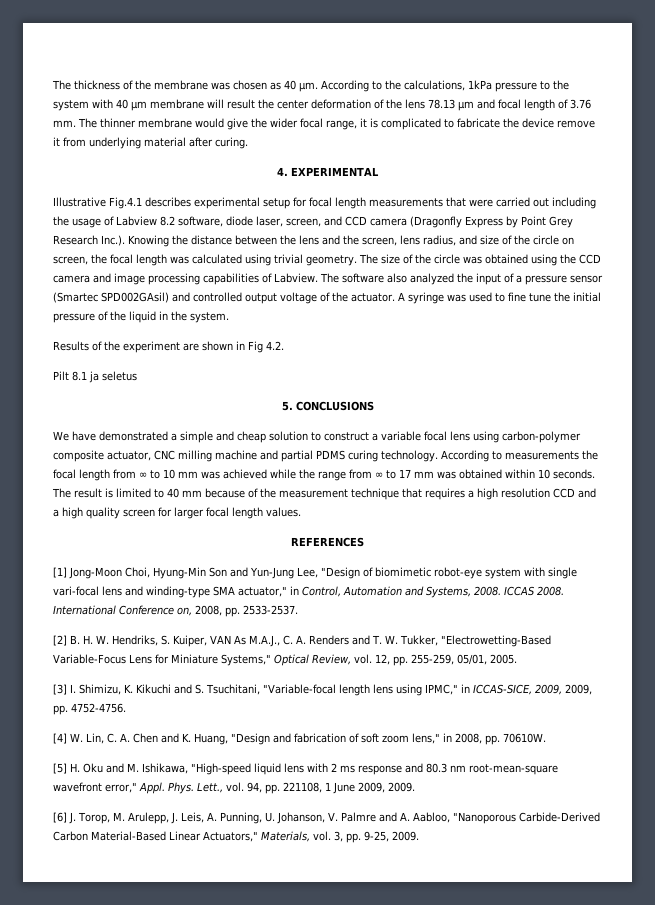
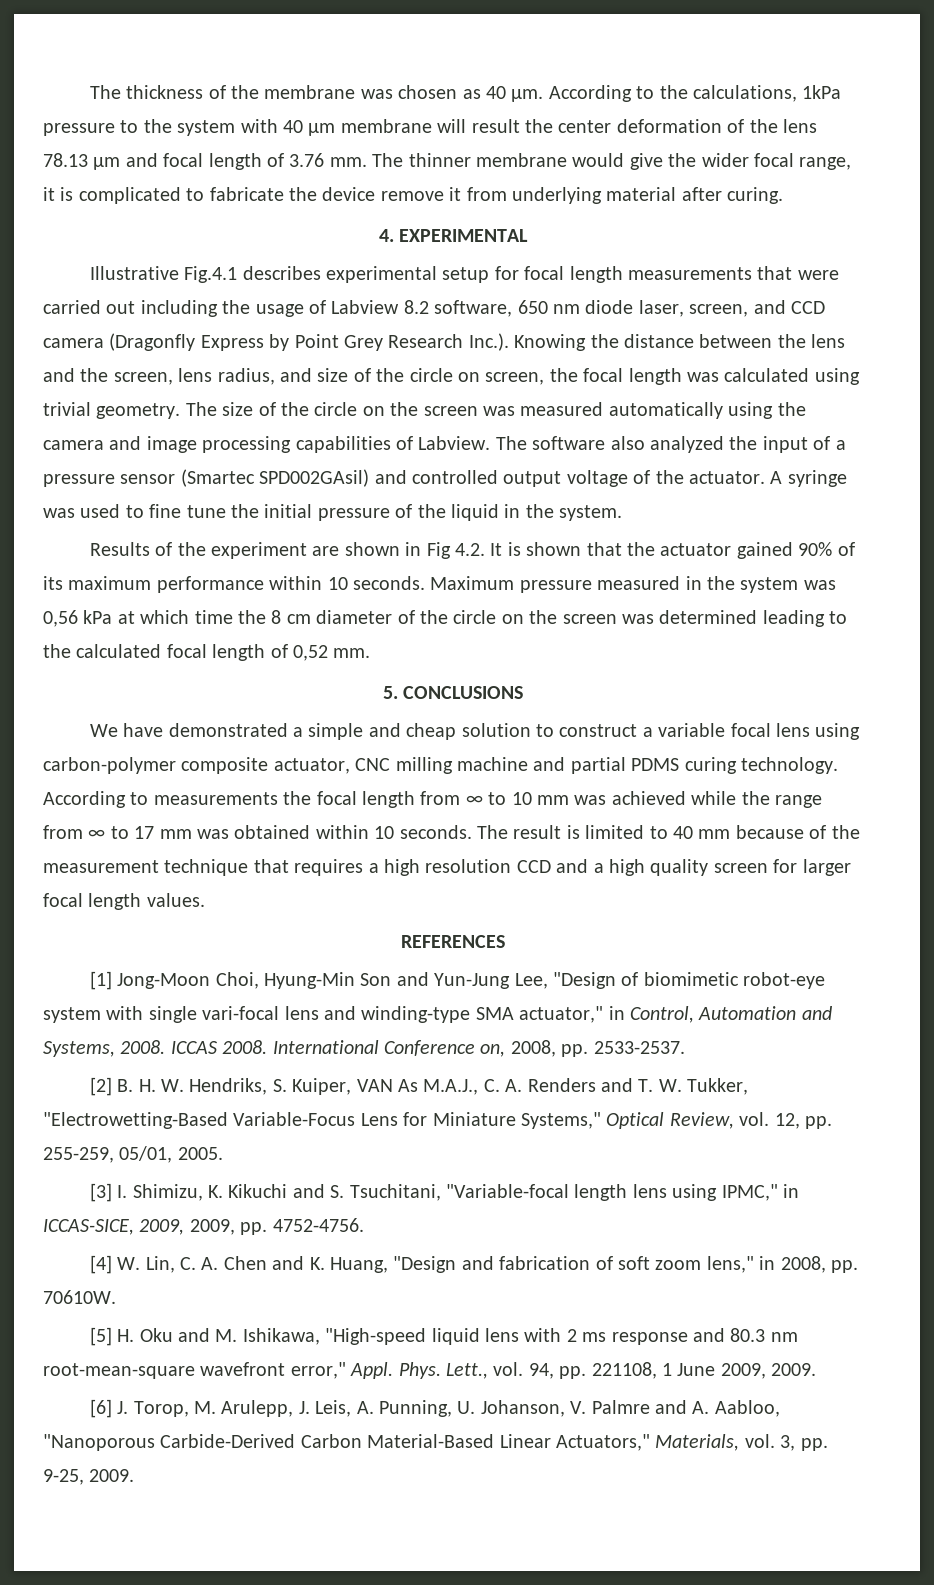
- Illustrative Fig.4.1 describes experimental setup for focal length measurements that were carried out including the usage of Labview 8.2 software, diode laser, screen, and CCD camera (Dragonfly Express by Point Grey Research Inc.). Knowing the distance between the lens and the screen, lens radius, and size of the circle on screen, the focal length was calculated using trivial geometry.
+ Illustrative Fig.4.1 describes experimental setup for focal length measurements that were carried out including the usage of Labview 8.2 software, 650 nm diode laser, screen, and CCD camera (Dragonfly Express by Point Grey Research Inc.). Knowing the distance between the lens and the screen, lens radius, and size of the circle on screen, the focal length was calculated using trivial geometry.
- The size of the circle was obtained using the CCD camera and image processing capabilities of Labview.
+ The size of the circle on the screen was measured automatically using the camera and image processing capabilities of Labview.
- Results of the experiment are shown in Fig 4.2.
- Pilt 8.1 ja seletus
+ Results of the experiment are shown in Fig 4.2. It is shown that the actuator gained 90% of its maximum performance within 10 seconds. Maximum pressure measured in the system was 0,56 kPa at which time the 8 cm diameter of the circle on the screen was determined leading to the calculated focal length of 0,52 mm.

